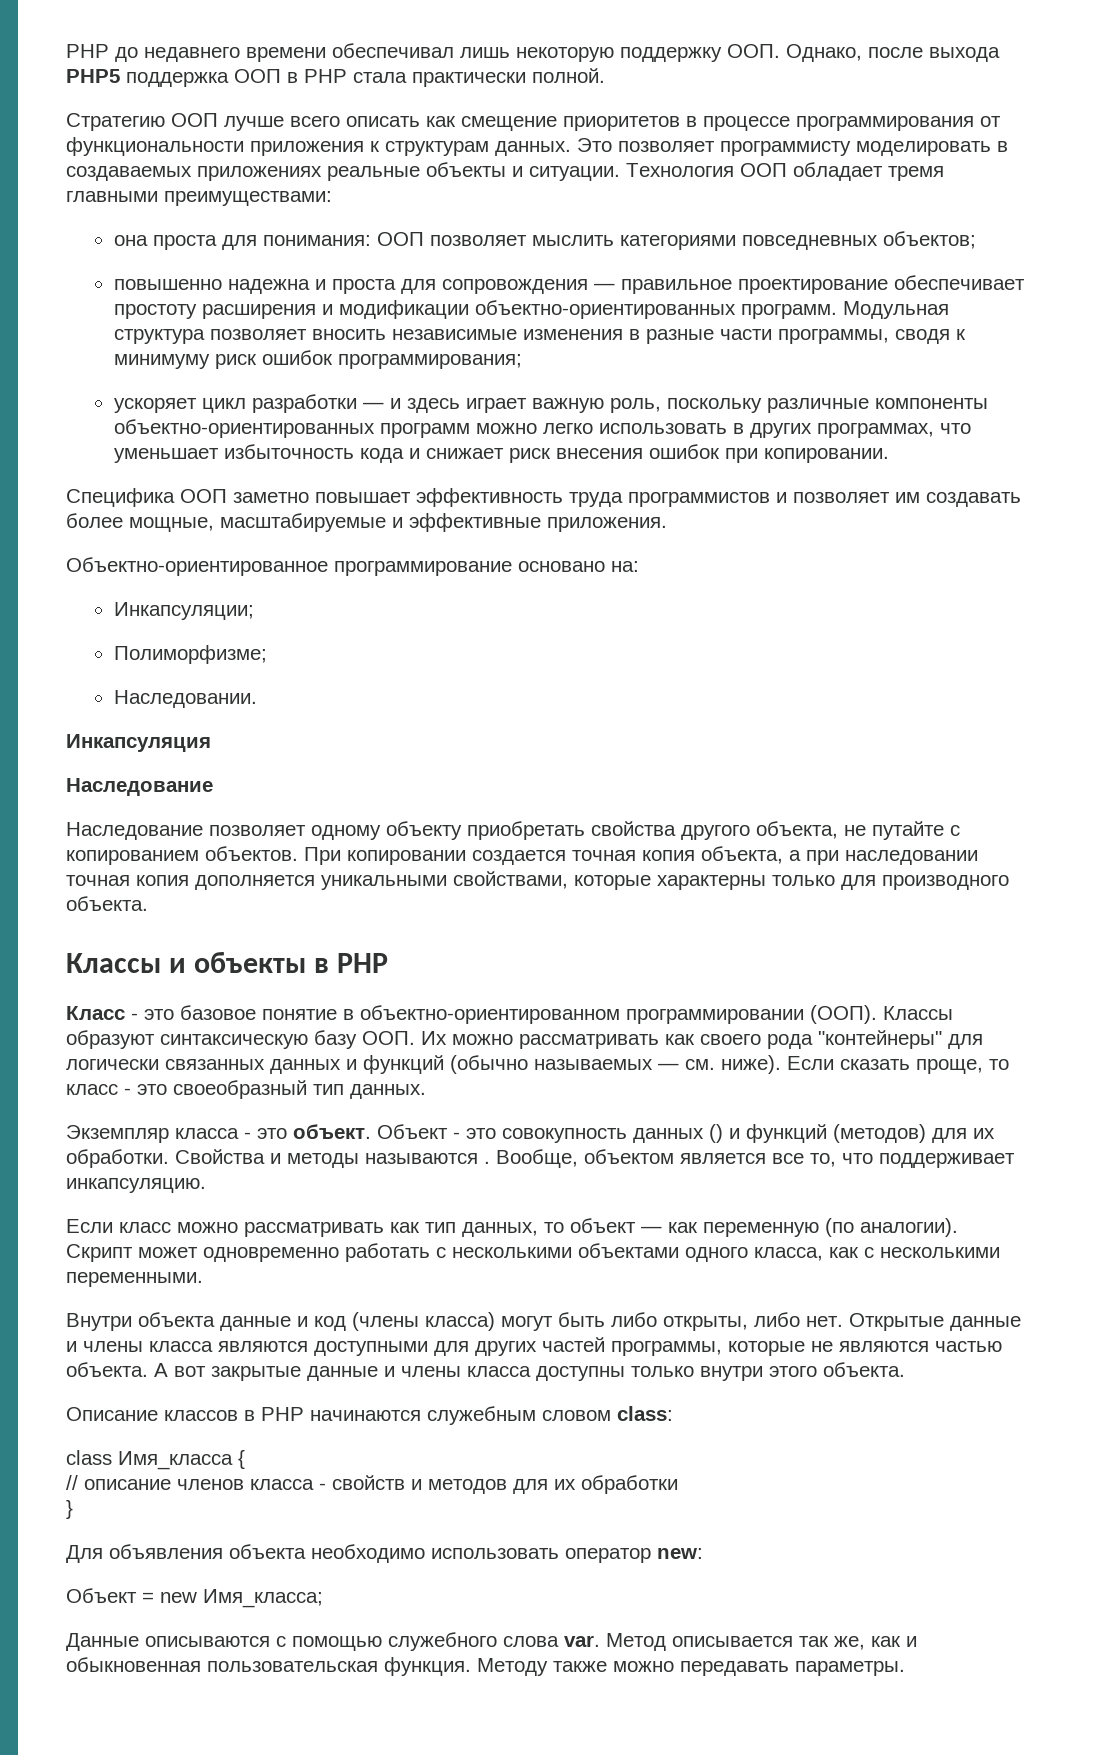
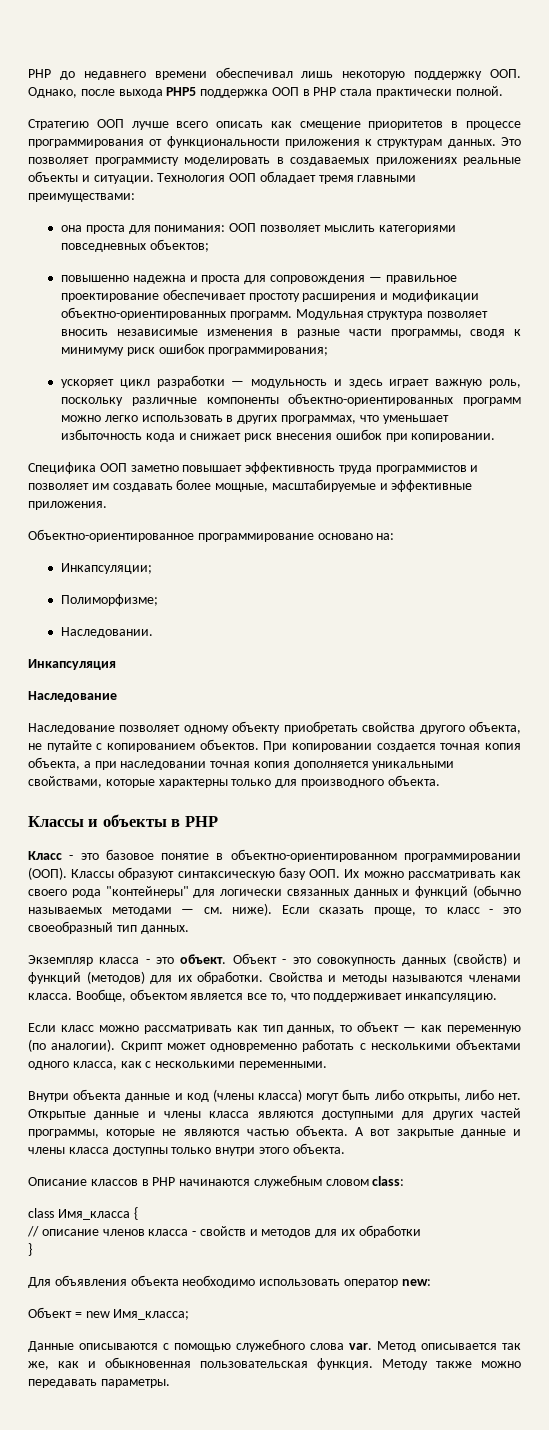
- ускоряет цикл разработки — и здесь играет важную роль, поскольку различные компоненты объектно-ориентированных программ можно легко использовать в других программах, что уменьшает избыточность кода и снижает риск внесения ошибок при копировании.
+ ускоряет цикл разработки — модульность и здесь играет важную роль, поскольку различные компоненты объектно-ориентированных программ можно легко использовать в других программах, что уменьшает избыточность кода и снижает риск внесения ошибок при копировании.
- Классы образуют синтаксическую базу ООП. Их можно рассматривать как своего рода "контейнеры" для логически связанных данных и функций (обычно называемых — см. ниже).
+ Классы образуют синтаксическую базу ООП. Их можно рассматривать как своего рода "контейнеры" для логически связанных данных и функций (обычно называемых методами — см. ниже).
- Объект - это совокупность данных () и функций (методов) для их обработки.
+ Объект - это совокупность данных (свойств) и функций (методов) для их обработки.
- Свойства и методы называются .
+ Свойства и методы называются членами класса.

